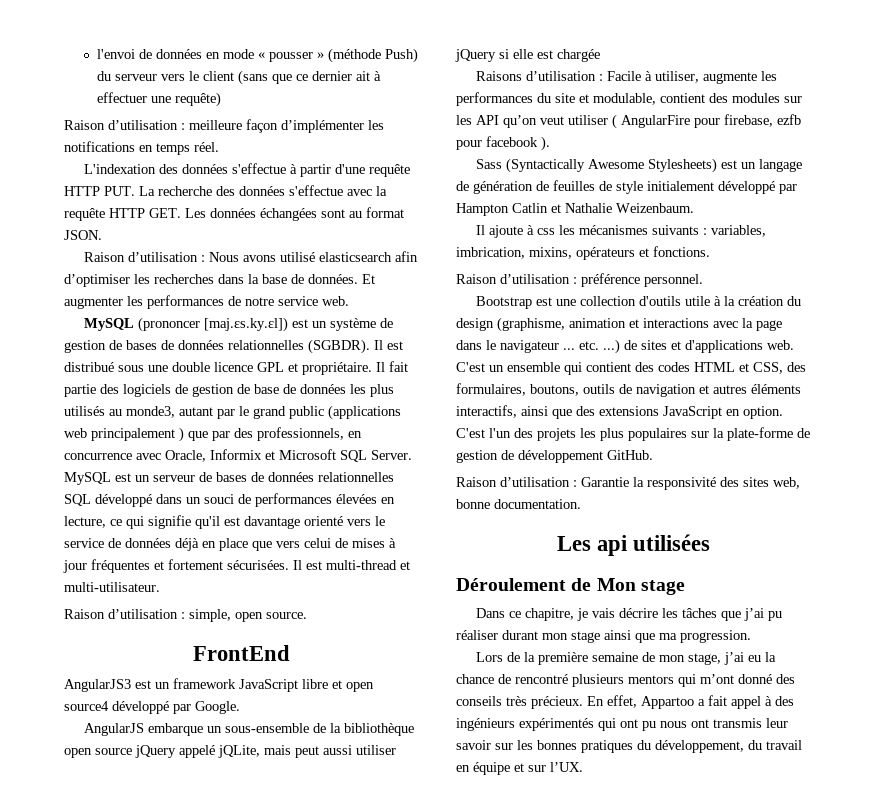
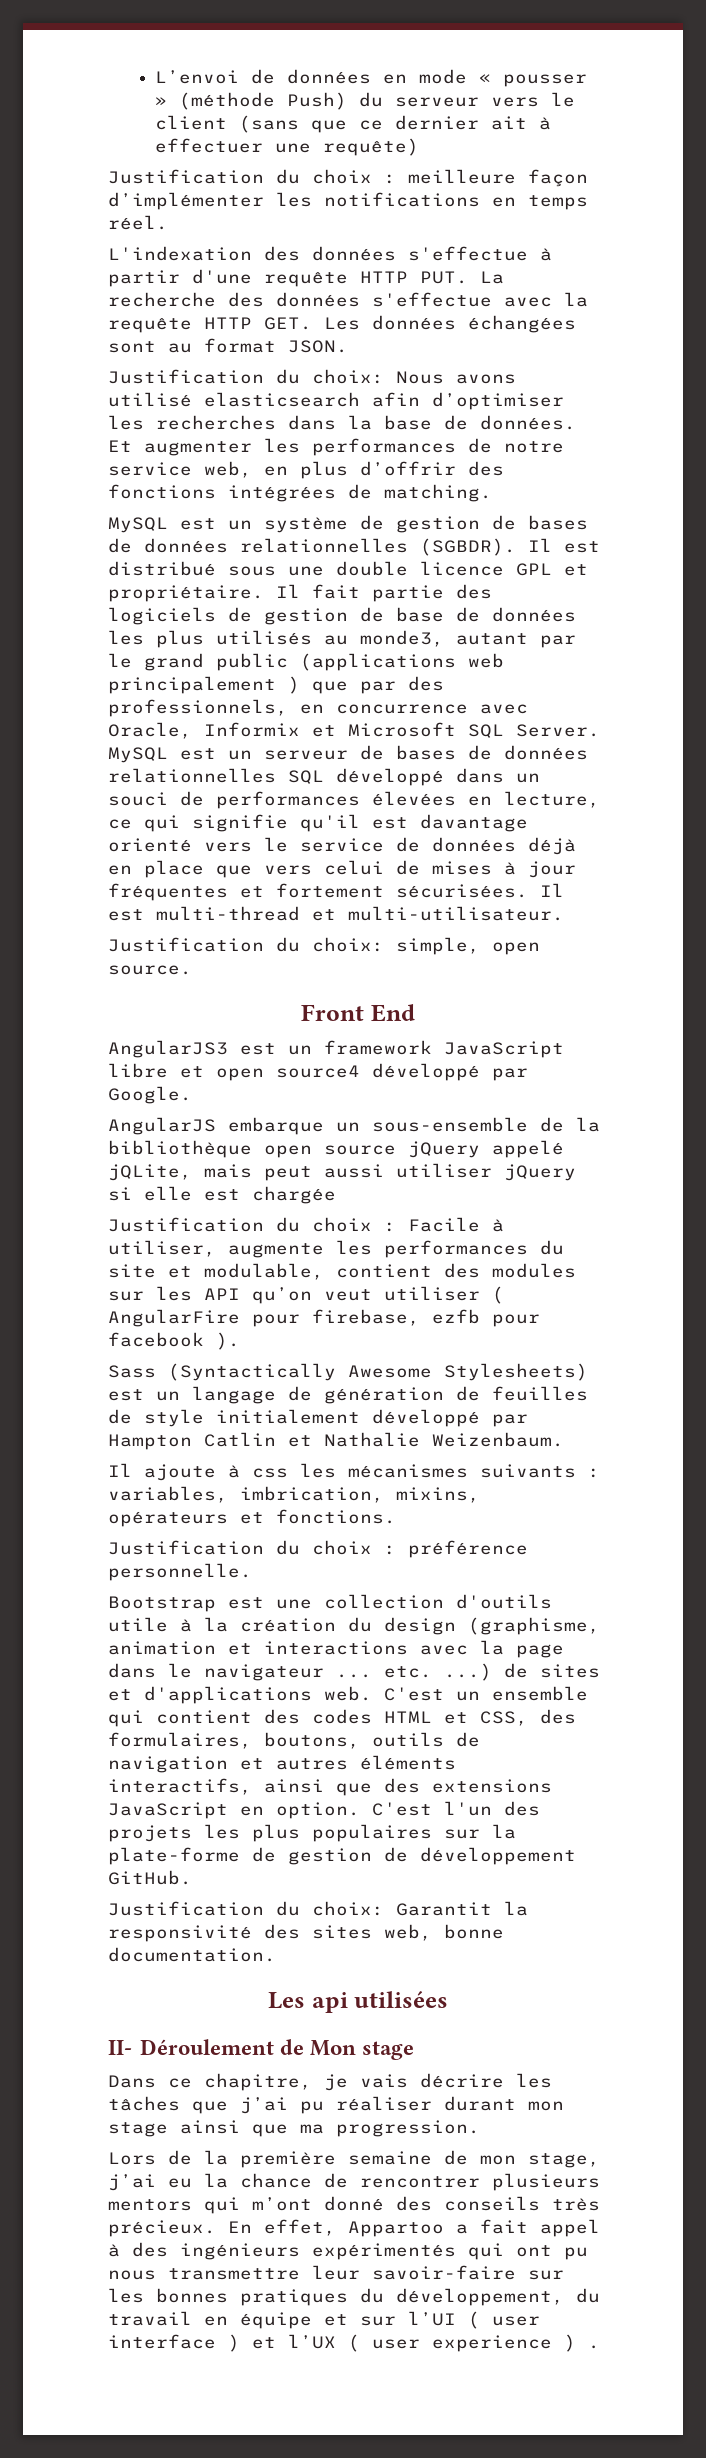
- l'envoi de données en mode « pousser » (méthode Push) du serveur vers le client (sans que ce dernier ait à effectuer une requête)
+ L’envoi de données en mode « pousser » (méthode Push) du serveur vers le client (sans que ce dernier ait à effectuer une requête)
- Raison d’utilisation : meilleure façon d’implémenter les notifications en temps réel.
+ Justification du choix : meilleure façon d’implémenter les notifications en temps réel.
- Raison d’utilisation : Nous avons utilisé elasticsearch afin d’optimiser les recherches dans la base de données.
+ Justification du choix: Nous avons utilisé elasticsearch afin d’optimiser les recherches dans la base de données.
- Et augmenter les performances de notre service web.
- MySQL (prononcer [maj.ɛs.ky.ɛl]) est un système de gestion de bases de données relationnelles (SGBDR).
+ Et augmenter les performances de notre service web, en plus d’offrir des fonctions intégrées de matching.
+ MySQL est un système de gestion de bases de données relationnelles (SGBDR).
- Raison d’utilisation : simple, open source.
+ Justification du choix: simple, open source.
- FrontEnd
+ Front End
- Raisons d’utilisation : Facile à utiliser, augmente les performances du site et modulable, contient des modules sur les API qu’on veut utiliser ( AngularFire pour firebase, ezfb pour facebook ).
+ Justification du choix : Facile à utiliser, augmente les performances du site et modulable, contient des modules sur les API qu’on veut utiliser ( AngularFire pour firebase, ezfb pour facebook ).
- Raison d’utilisation : préférence personnel.
+ Justification du choix : préférence personnelle.
- Raison d’utilisation : Garantie la responsivité des sites web, bonne documentation.
+ Justification du choix: Garantit la responsivité des sites web, bonne documentation.
- Déroulement de Mon stage
+ II- Déroulement de Mon stage
- Lors de la première semaine de mon stage, j’ai eu la chance de rencontré plusieurs mentors qui m’ont donné des conseils très précieux.
+ Lors de la première semaine de mon stage, j’ai eu la chance de rencontrer plusieurs mentors qui m’ont donné des conseils très précieux.
- En effet, Appartoo a fait appel à des ingénieurs expérimentés qui ont pu nous ont transmis leur savoir sur les bonnes pratiques du développement, du travail en équipe et sur l’UX.
+ En effet, Appartoo a fait appel à des ingénieurs expérimentés qui ont pu nous transmettre leur savoir-faire sur les bonnes pratiques du développement, du travail en équipe et sur l’UI ( user interface ) et l’UX ( user experience ) .

